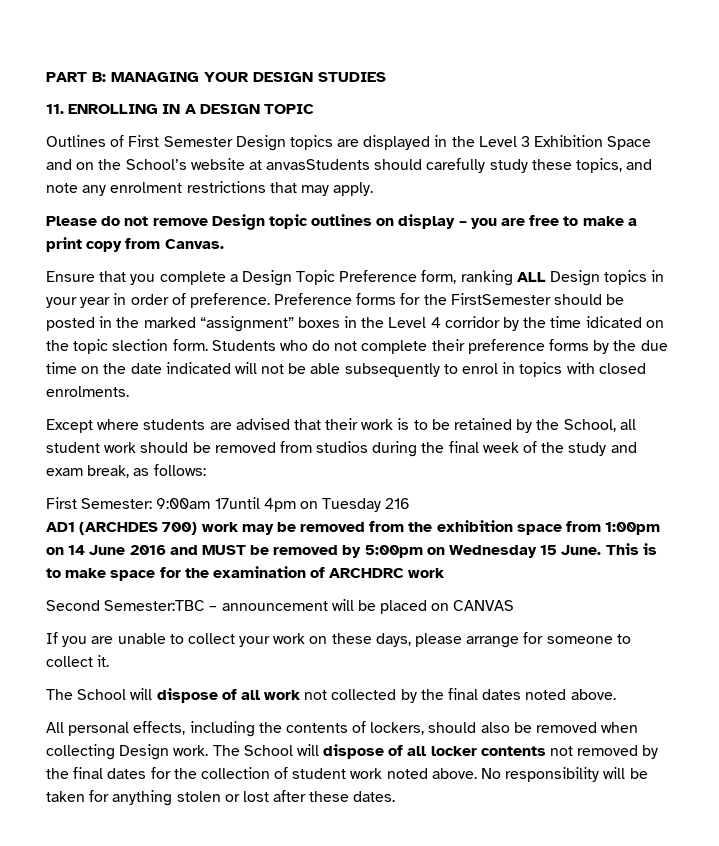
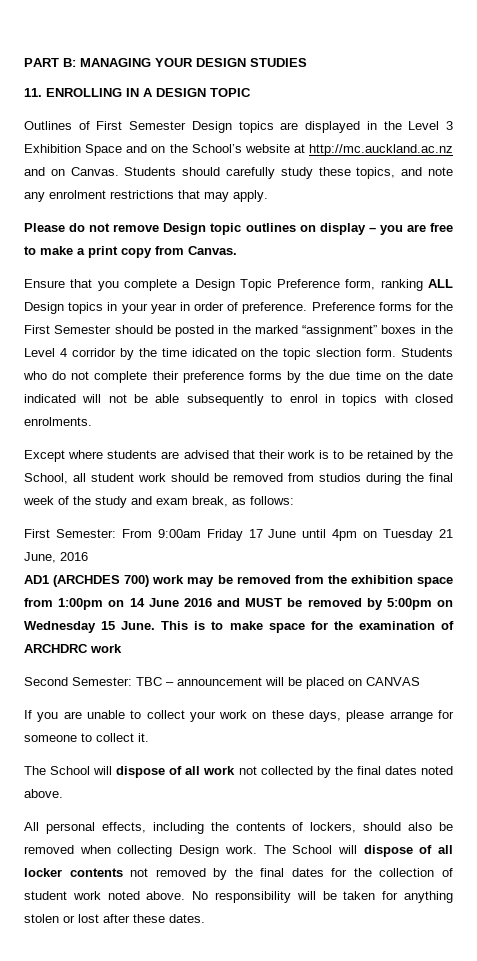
- Outlines of First Semester Design topics are displayed in the Level 3 Exhibition Space and on the School’s website at anvasStudents should carefully study these topics, and note any enrolment restrictions that may apply.
+ Outlines of First Semester Design topics are displayed in the Level 3 Exhibition Space and on the School’s website at http://mc.auckland.ac.nz and on Canvas. Students should carefully study these topics, and note any enrolment restrictions that may apply.
- Preference forms for the FirstSemester should be posted in the marked “assignment” boxes in the Level 4 corridor by the time idicated on the topic slection form.
+ Preference forms for the First Semester should be posted in the marked “assignment” boxes in the Level 4 corridor by the time idicated on the topic slection form.
- First Semester: 9:00am 17until 4pm on Tuesday 216
+ First Semester: From 9:00am Friday 17 June until 4pm on Tuesday 21 June, 2016
- Second Semester:TBC – announcement will be placed on CANVAS
+ Second Semester: TBC – announcement will be placed on CANVAS

